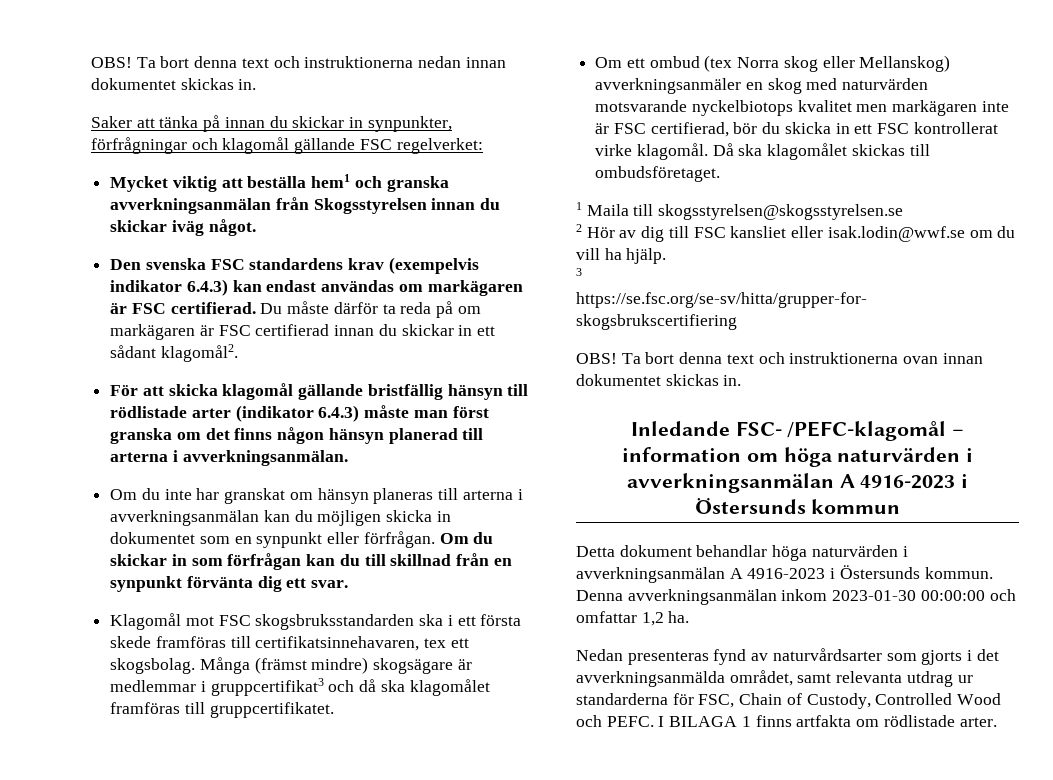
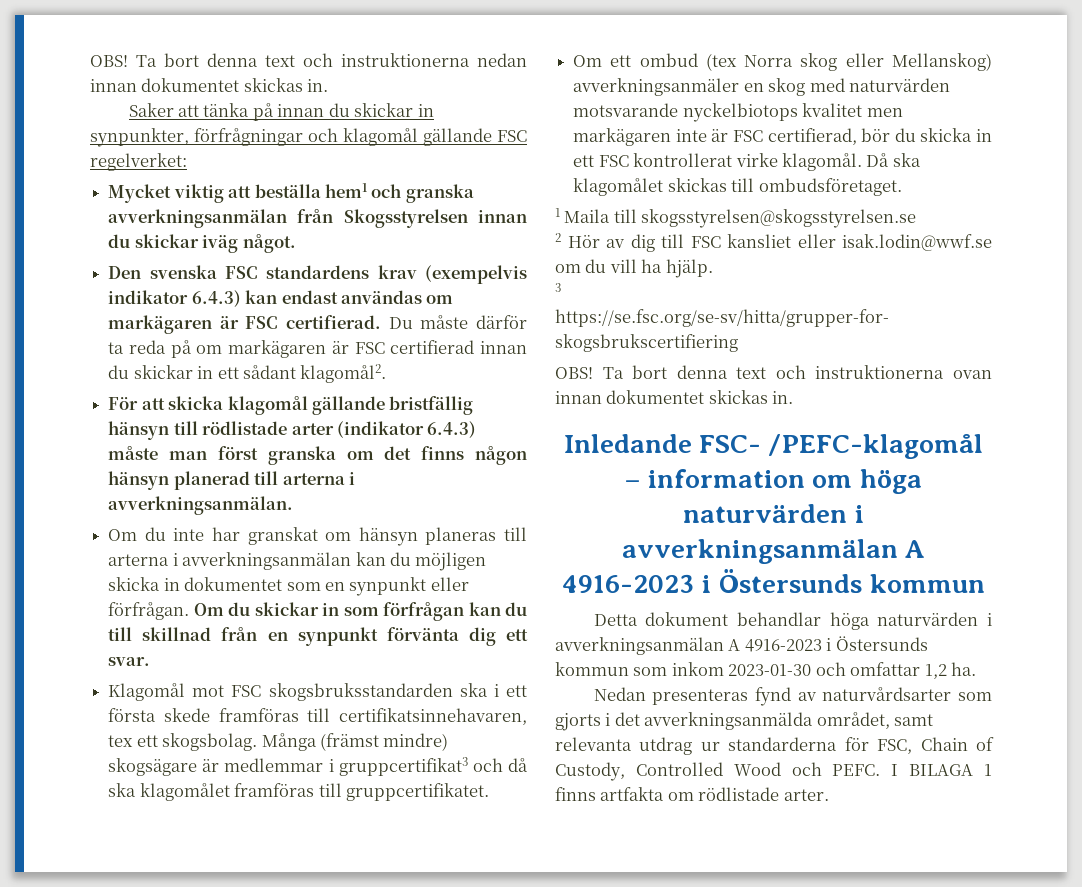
- Detta dokument behandlar höga naturvärden i avverkningsanmälan A 4916-2023 i Östersunds kommun. Denna avverkningsanmälan inkom 2023-01-30 00:00:00 och omfattar 1,2 ha.
+ Detta dokument behandlar höga naturvärden i avverkningsanmälan A 4916-2023 i Östersunds kommun som inkom 2023-01-30 och omfattar 1,2 ha.

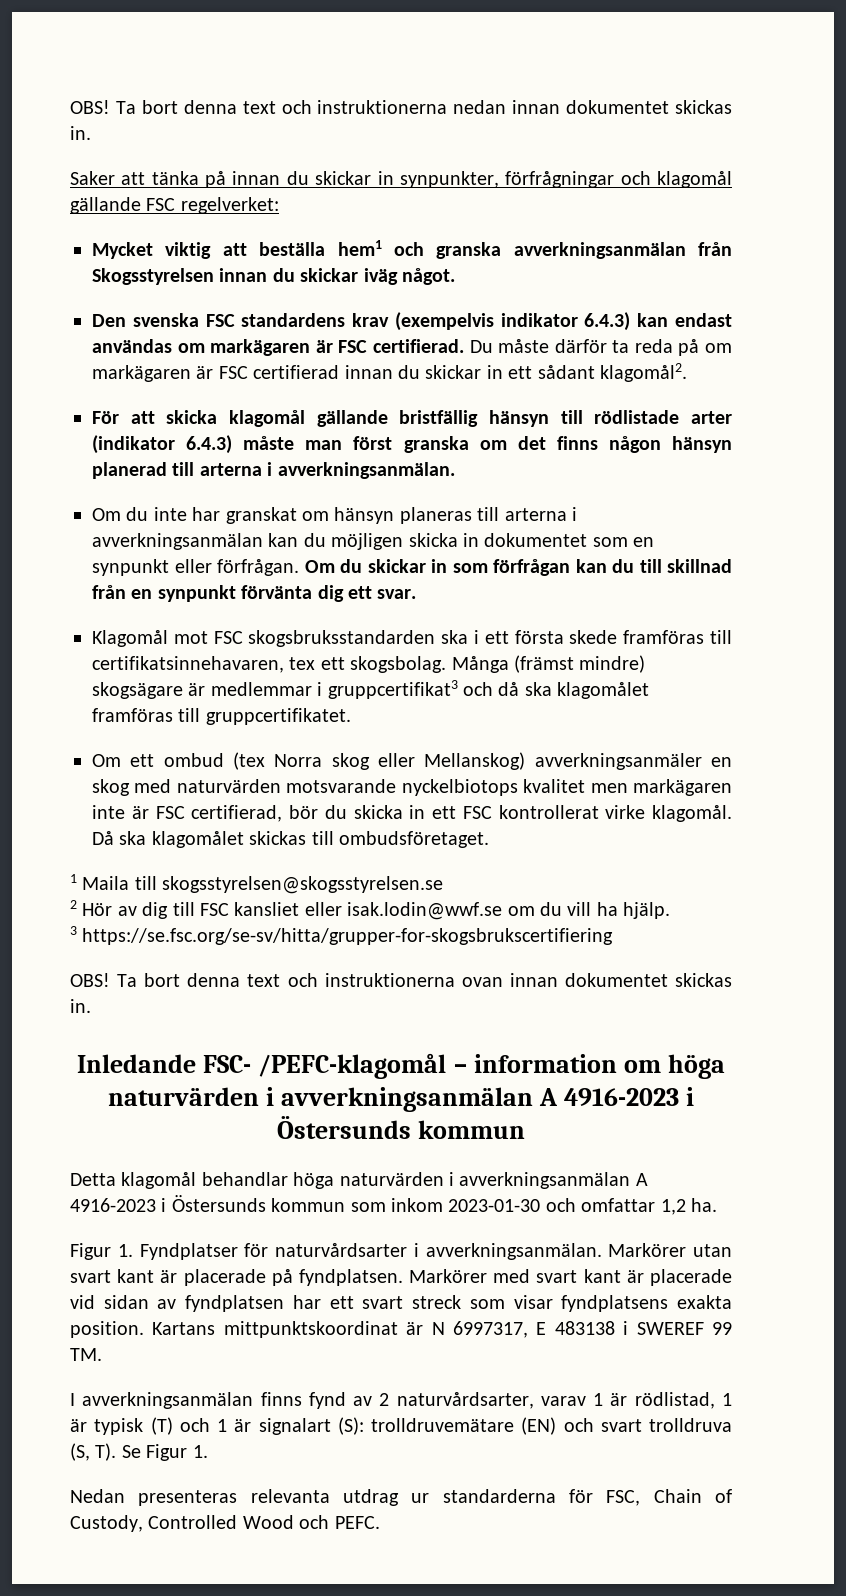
- Detta dokument behandlar höga naturvärden i avverkningsanmälan A 4916-2023 i Östersunds kommun som inkom 2023-01-30 och omfattar 1,2 ha.
+ Detta klagomål behandlar höga naturvärden i avverkningsanmälan A 4916-2023 i Östersunds kommun som inkom 2023-01-30 och omfattar 1,2 ha.
- Nedan presenteras fynd av naturvårdsarter som gjorts i det avverkningsanmälda området, samt relevanta utdrag ur standarderna för FSC, Chain of Custody, Controlled Wood och PEFC. I BILAGA 1 finns artfakta om rödlistade arter.
+ Figur 1. Fyndplatser för naturvårdsarter i avverkningsanmälan. Markörer utan svart kant är placerade på fyndplatsen. Markörer med svart kant är placerade vid sidan av fyndplatsen har ett svart streck som visar fyndplatsens exakta position. Kartans mittpunktskoordinat är N 6997317, E 483138 i SWEREF 99 TM.
+ I avverkningsanmälan finns fynd av 2 naturvårdsarter, varav 1 är rödlistad, 1 är typisk (T) och 1 är signalart (S): trolldruvemätare (EN) och svart trolldruva (S, T). Se Figur 1.
+ Nedan presenteras relevanta utdrag ur standarderna för FSC, Chain of Custody, Controlled Wood och PEFC.

